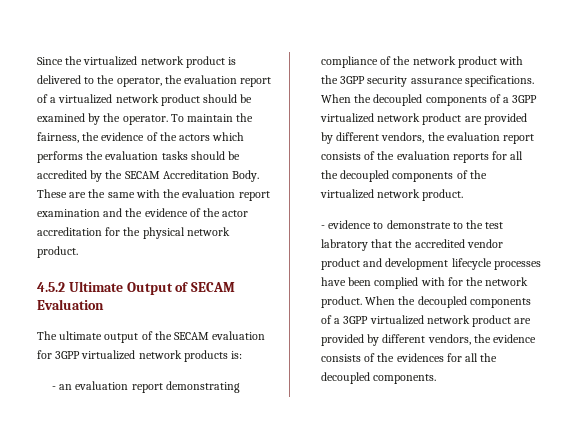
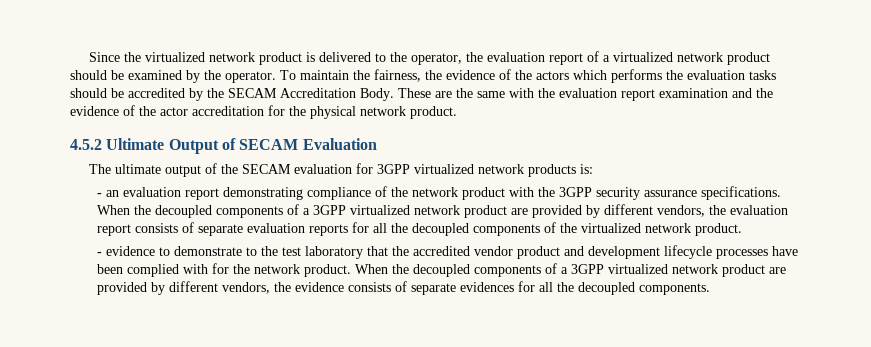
- When the decoupled components of a 3GPP virtualized network product are provided by different vendors, the evaluation report consists of the evaluation reports for all the decoupled components of the virtualized network product.
+ When the decoupled components of a 3GPP virtualized network product are provided by different vendors, the evaluation report consists of separate evaluation reports for all the decoupled components of the virtualized network product.
- - evidence to demonstrate to the test labratory that the accredited vendor product and development lifecycle processes have been complied with for the network product.
+ - evidence to demonstrate to the test laboratory that the accredited vendor product and development lifecycle processes have been complied with for the network product.
- When the decoupled components of a 3GPP virtualized network product are provided by different vendors, the evidence consists of the evidences for all the decoupled components.
+ When the decoupled components of a 3GPP virtualized network product are provided by different vendors, the evidence consists of separate evidences for all the decoupled components.

